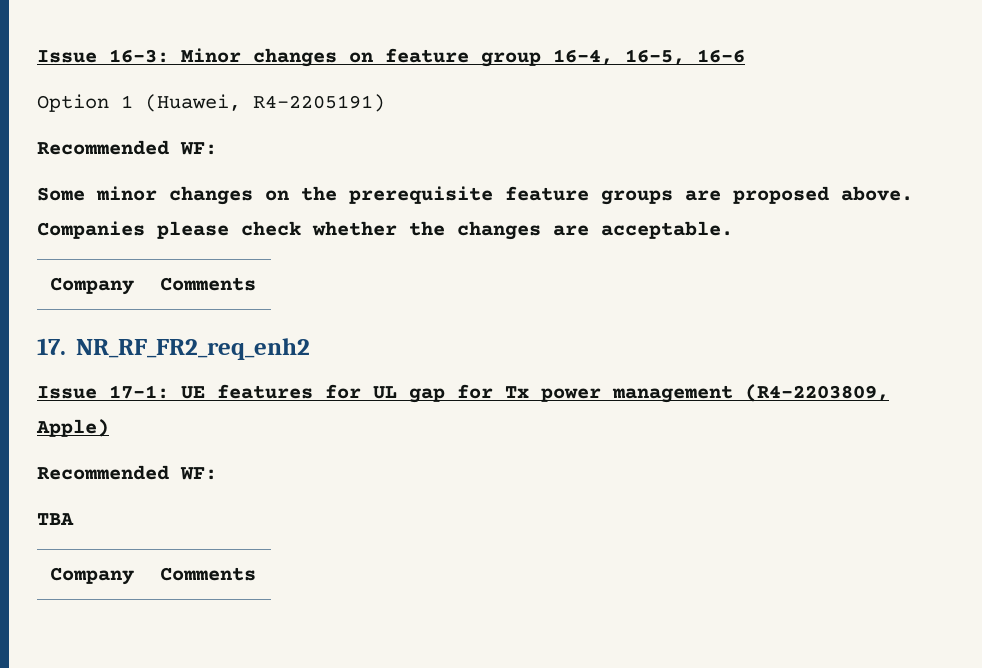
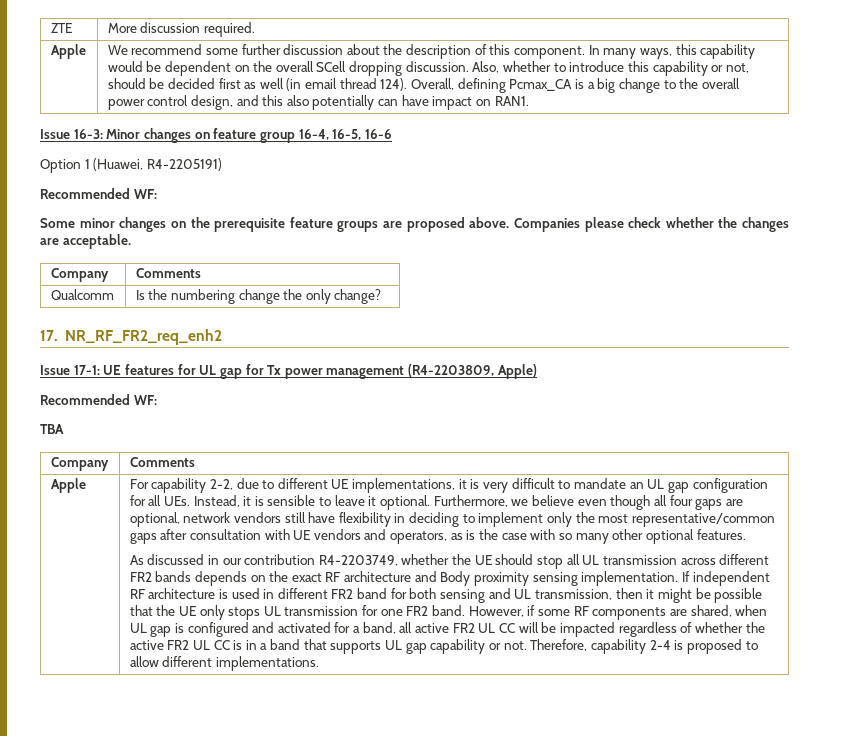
+ ZTE | More discussion required.
+ Apple | We recommend some further discussion about the description of this component. In many ways, this capability would be dependent on the overall SCell dropping discussion. Also, whether to introduce this capability or not, should be decided first as well (in email thread 124). Overall, defining Pcmax_CA is a big change to the overall power control design, and this also potentially can have impact on RAN1.
+ Qualcomm | Is the numbering change the only change?
+ Apple | For capability 2-2, due to different UE implementations, it is very difficult to mandate an UL gap configuration for all UEs. Instead, it is sensible to leave it optional. Furthermore, we believe even though all four gaps are optional, network vendors still have flexibility in deciding to implement only the most representative/common gaps after consultation with UE vendors and operators, as is the case with so many other optional features.
+ As discussed in our contribution R4-2203749, whether the UE should stop all UL transmission across different FR2 bands depends on the exact RF architecture and Body proximity sensing implementation. If independent RF architecture is used in different FR2 band for both sensing and UL transmission, then it might be possible that the UE only stops UL transmission for one FR2 band. However, if some RF components are shared, when UL gap is configured and activated for a band, all active FR2 UL CC will be impacted regardless of whether the active FR2 UL CC is in a band that supports UL gap capability or not. Therefore, capability 2-4 is proposed to allow different implementations.

